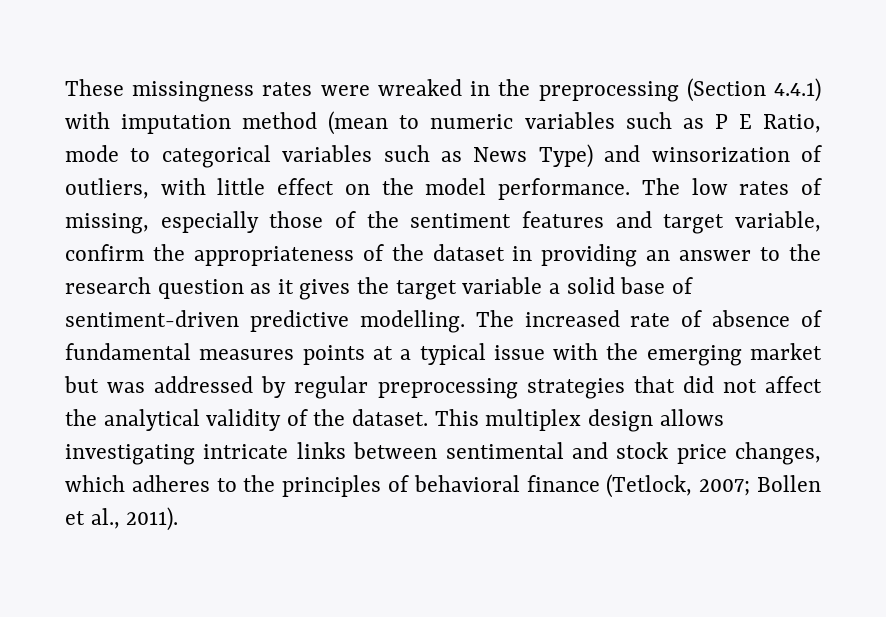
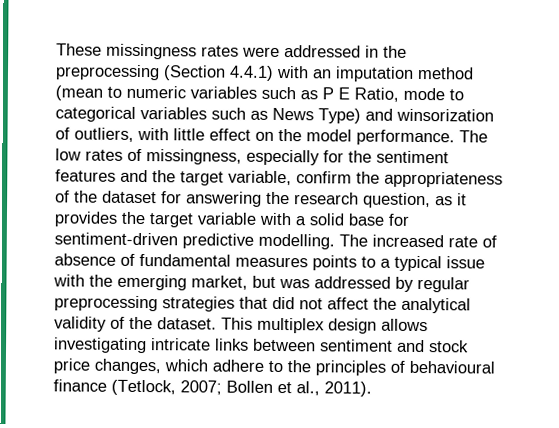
- These missingness rates were wreaked in the preprocessing (Section 4.4.1) with imputation method (mean to numeric variables such as P E Ratio, mode to categorical variables such as News Type) and winsorization of outliers, with little effect on the model performance.
+ These missingness rates were addressed in the preprocessing (Section 4.4.1) with an imputation method (mean to numeric variables such as P E Ratio, mode to categorical variables such as News Type) and winsorization of outliers, with little effect on the model performance.
- The low rates of missing, especially those of the sentiment features and target variable, confirm the appropriateness of the dataset in providing an answer to the research question as it gives the target variable a solid base of sentiment-driven predictive modelling.
+ The low rates of missingness, especially for the sentiment features and the target variable, confirm the appropriateness of the dataset for answering the research question, as it provides the target variable with a solid base for sentiment-driven predictive modelling.
- The increased rate of absence of fundamental measures points at a typical issue with the emerging market but was addressed by regular preprocessing strategies that did not affect the analytical validity of the dataset.
+ The increased rate of absence of fundamental measures points to a typical issue with the emerging market, but was addressed by regular preprocessing strategies that did not affect the analytical validity of the dataset.
- This multiplex design allows investigating intricate links between sentimental and stock price changes, which adheres to the principles of behavioral finance (Tetlock, 2007; Bollen et al., 2011).
+ This multiplex design allows investigating intricate links between sentiment and stock price changes, which adhere to the principles of behavioural finance (Tetlock, 2007; Bollen et al., 2011).

